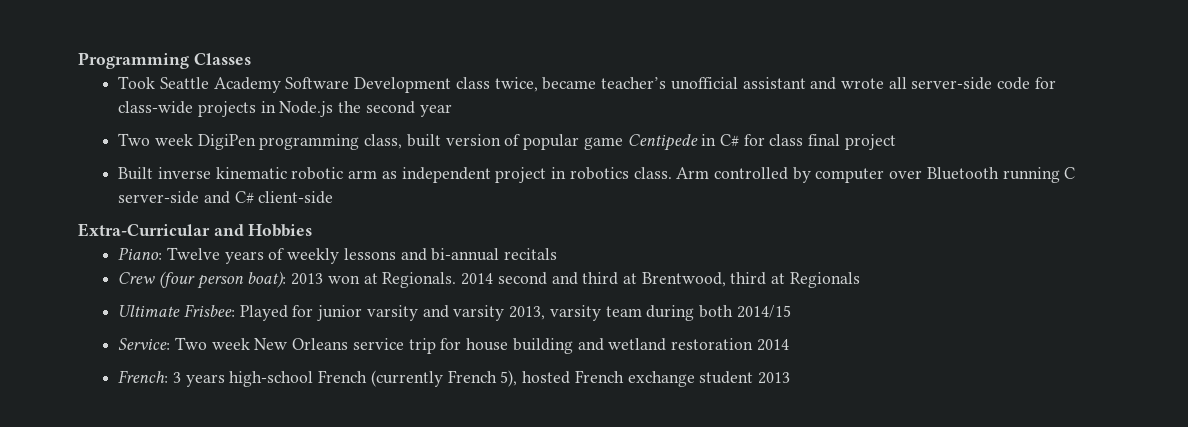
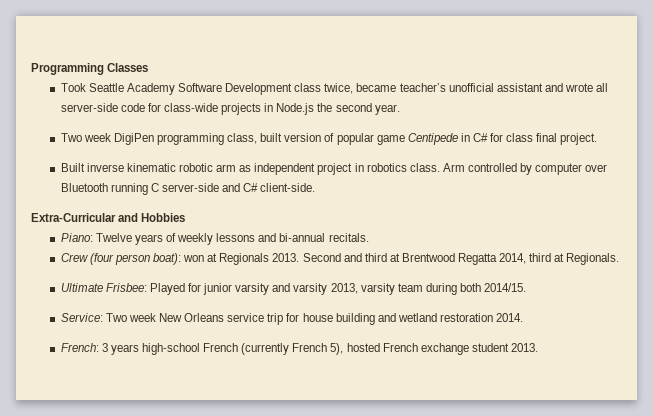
- Took Seattle Academy Software Development class twice, became teacher’s unofficial assistant and wrote all server-side code for class-wide projects in Node.js the second year
+ Took Seattle Academy Software Development class twice, became teacher’s unofficial assistant and wrote all server-side code for class-wide projects in Node.js the second year.
- Two week DigiPen programming class, built version of popular game Centipede in C# for class final project
+ Two week DigiPen programming class, built version of popular game Centipede in C# for class final project.
- Arm controlled by computer over Bluetooth running C server-side and C# client-side
+ Arm controlled by computer over Bluetooth running C server-side and C# client-side.
- Piano: Twelve years of weekly lessons and bi-annual recitals
+ Piano: Twelve years of weekly lessons and bi-annual recitals.
- Crew (four person boat): 2013 won at Regionals. 2014 second and third at Brentwood, third at Regionals
+ Crew (four person boat): won at Regionals 2013. Second and third at Brentwood Regatta 2014, third at Regionals.
- Ultimate Frisbee: Played for junior varsity and varsity 2013, varsity team during both 2014/15
+ Ultimate Frisbee: Played for junior varsity and varsity 2013, varsity team during both 2014/15.
- Service: Two week New Orleans service trip for house building and wetland restoration 2014
+ Service: Two week New Orleans service trip for house building and wetland restoration 2014.
- French: 3 years high-school French (currently French 5), hosted French exchange student 2013
+ French: 3 years high-school French (currently French 5), hosted French exchange student 2013.

